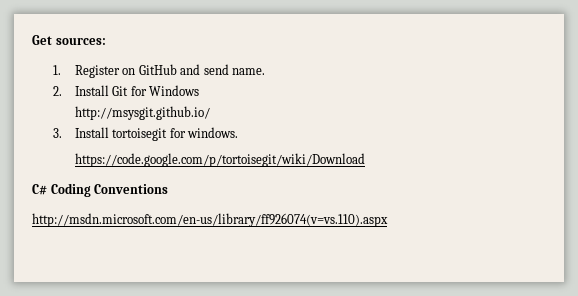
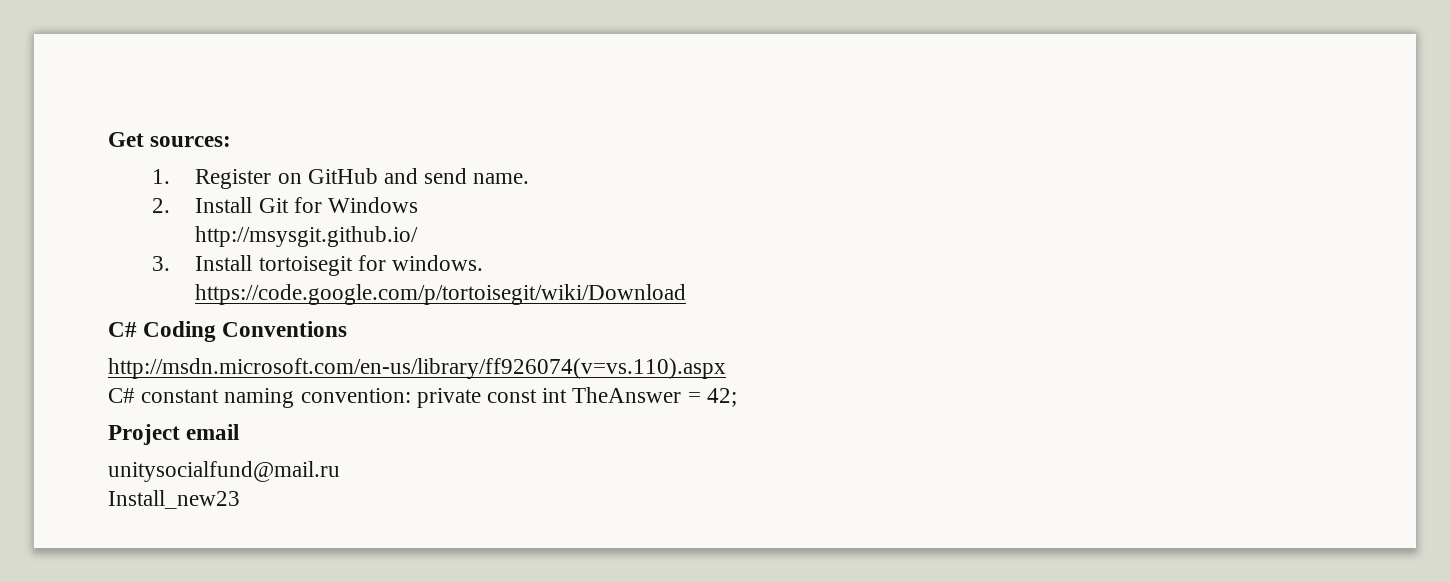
+ C# constant naming convention: private const int TheAnswer = 42;
+ Project email
+ unitysocialfund@mail.ru
+ Install_new23

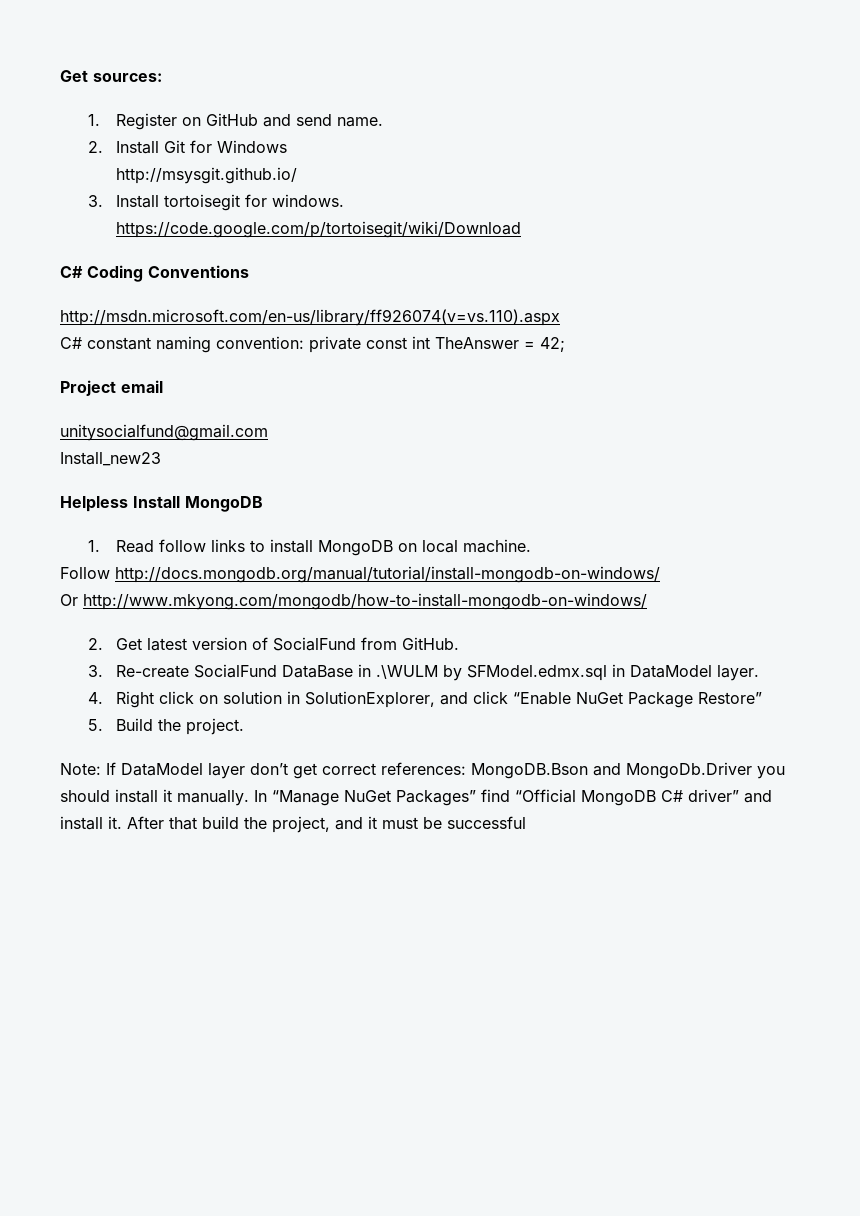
- unitysocialfund@mail.ru
+ unitysocialfund@gmail.com
+ Helpless Install MongoDB
+ 1. Read follow links to install MongoDB on local machine.
+ Follow http://docs.mongodb.org/manual/tutorial/install-mongodb-on-windows/
+ Or http://www.mkyong.com/mongodb/how-to-install-mongodb-on-windows/
+ 2. Get latest version of SocialFund from GitHub.
+ 3. Re-create SocialFund DataBase in .\WULM by SFModel.edmx.sql in DataModel layer.
+ 4. Right click on solution in SolutionExplorer, and click “Enable NuGet Package Restore”
+ 5. Build the project.
+ Note: If DataModel layer don’t get correct references: MongoDB.Bson and MongoDb.Driver you should install it manually. In “Manage NuGet Packages” find “Official MongoDB C# driver” and install it. After that build the project, and it must be successful

